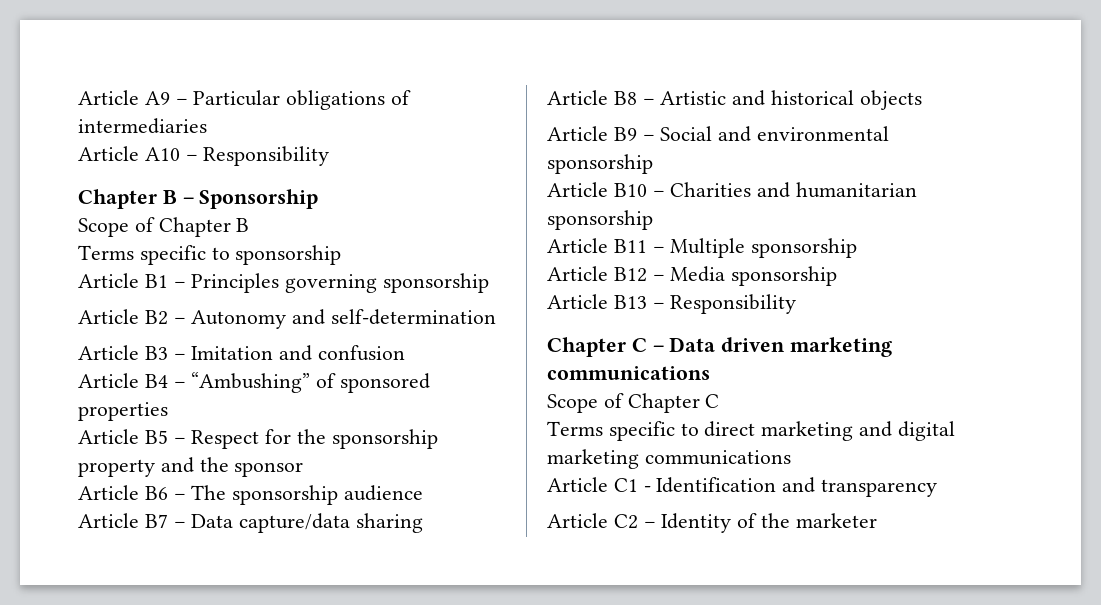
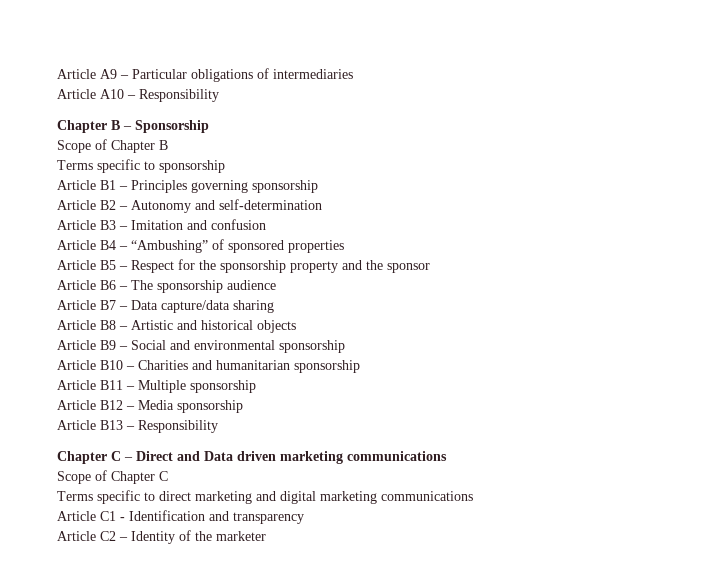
- Chapter C – Data driven marketing communications
+ Chapter C – Direct and Data driven marketing communications

